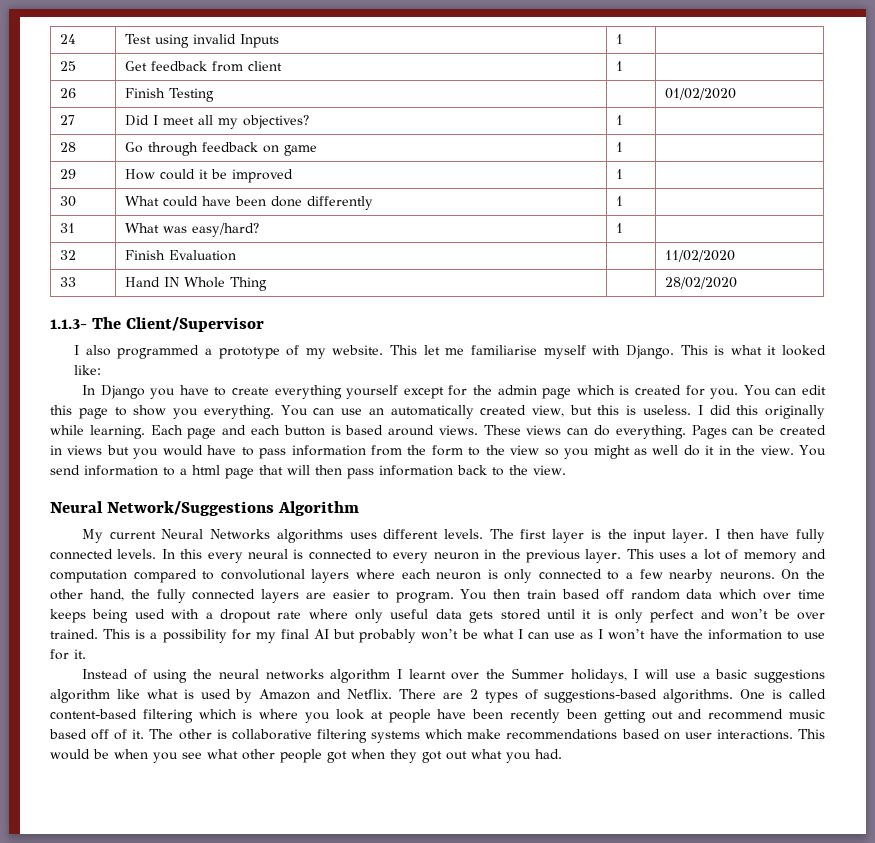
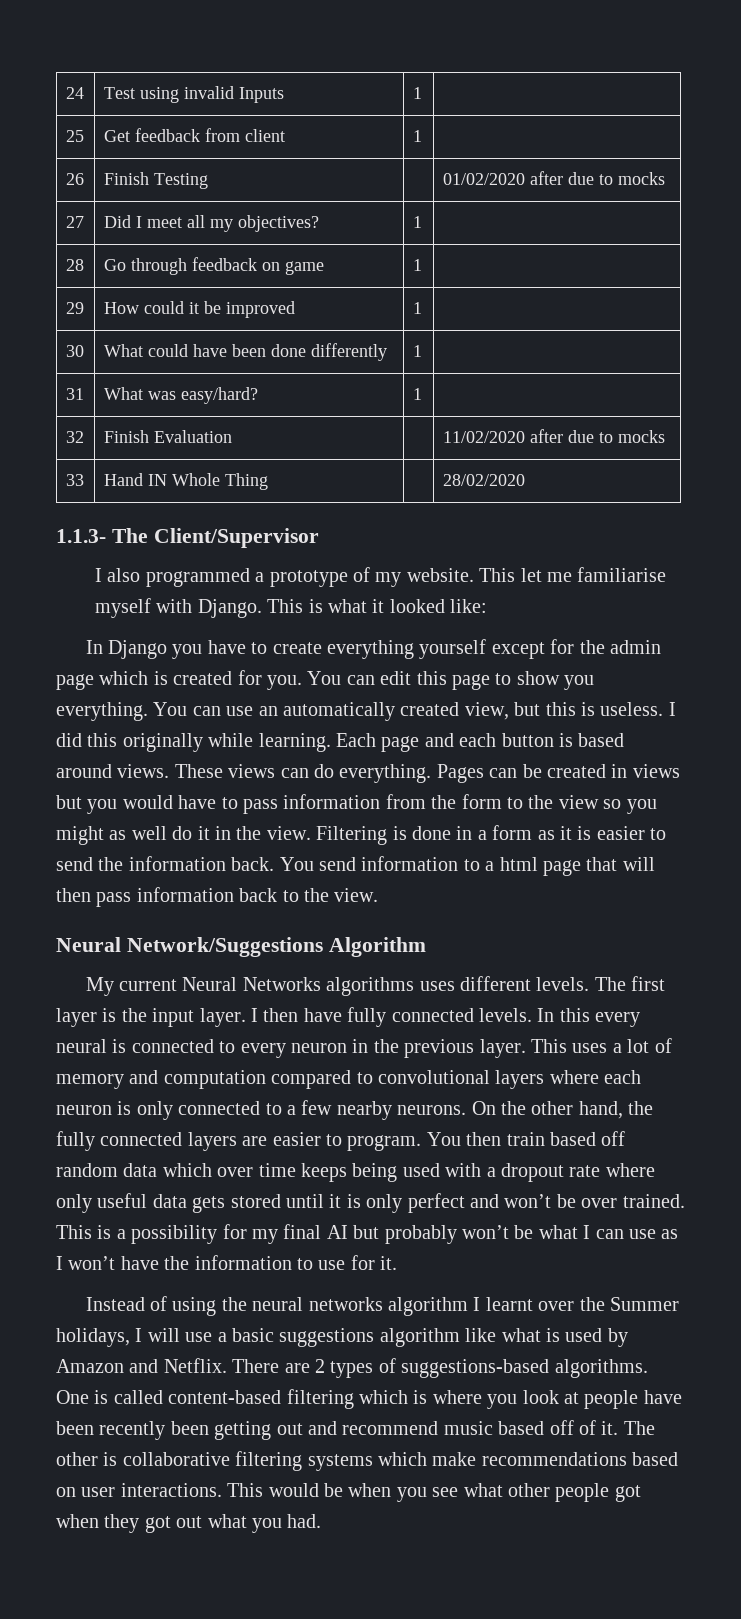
- 26 | Finish Testing | | 01/02/2020
+ 26 | Finish Testing | | 01/02/2020 after due to mocks
- 32 | Finish Evaluation | | 11/02/2020
+ 32 | Finish Evaluation | | 11/02/2020 after due to mocks
+ Filtering is done in a form as it is easier to send the information back.

